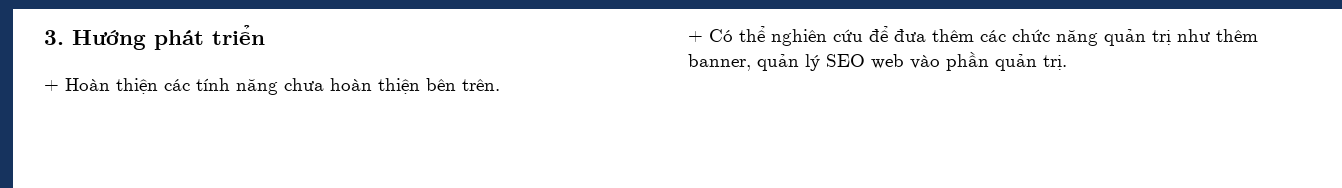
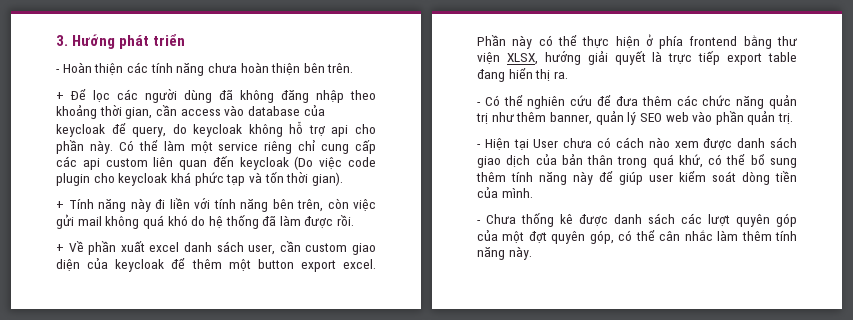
- + Hoàn thiện các tính năng chưa hoàn thiện bên trên.
+ - Hoàn thiện các tính năng chưa hoàn thiện bên trên.
- + Có thể nghiên cứu để đưa thêm các chức năng quản trị như thêm banner, quản lý SEO web vào phần quản trị.
+ + Để lọc các người dùng đã không đăng nhập theo khoảng thời gian, cần access vào database của keycloak để query, do keycloak không hỗ trợ api cho phần này. Có thể làm một service riêng chỉ cung cấp các api custom liên quan đến keycloak (Do việc code plugin cho keycloak khá phức tạp và tốn thời gian).
+ + Tính năng này đi liền với tính năng bên trên, còn việc gửi mail không quá khó do hệ thống đã làm được rồi.
+ + Về phần xuất excel danh sách user, cần custom giao diện của keycloak để thêm một button export excel. Phần này có thể thực hiện ở phía frontend bằng thư viện XLSX, hướng giải quyết là trực tiếp export table đang hiển thị ra.
+ - Có thể nghiên cứu để đưa thêm các chức năng quản trị như thêm banner, quản lý SEO web vào phần quản trị.
+ - Hiện tại User chưa có cách nào xem được danh sách giao dịch của bản thân trong quá khứ, có thể bổ sung thêm tính năng này để giúp user kiểm soát dòng tiền của mình.
+ - Chưa thống kê được danh sách các lượt quyên góp của một đợt quyên góp, có thể cân nhắc làm thêm tính năng này.

